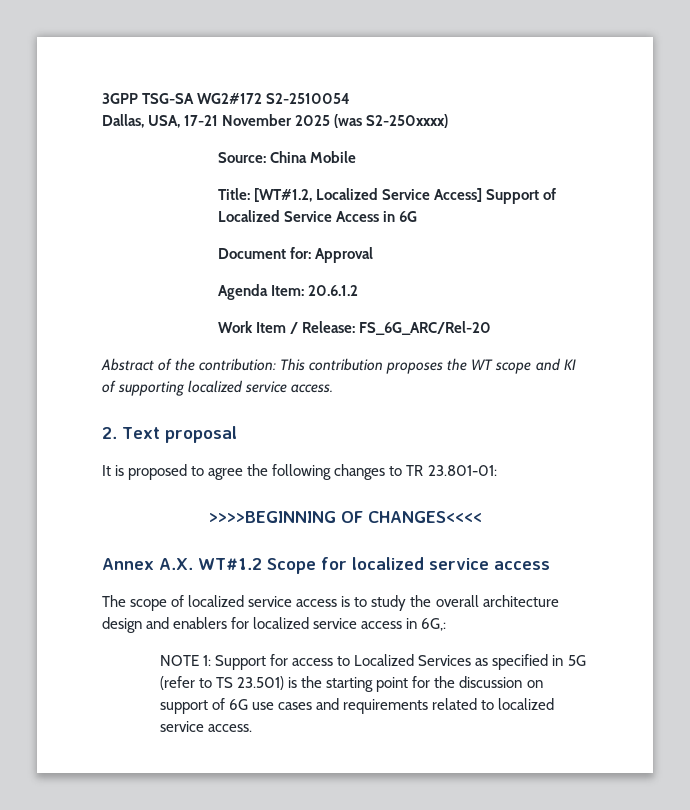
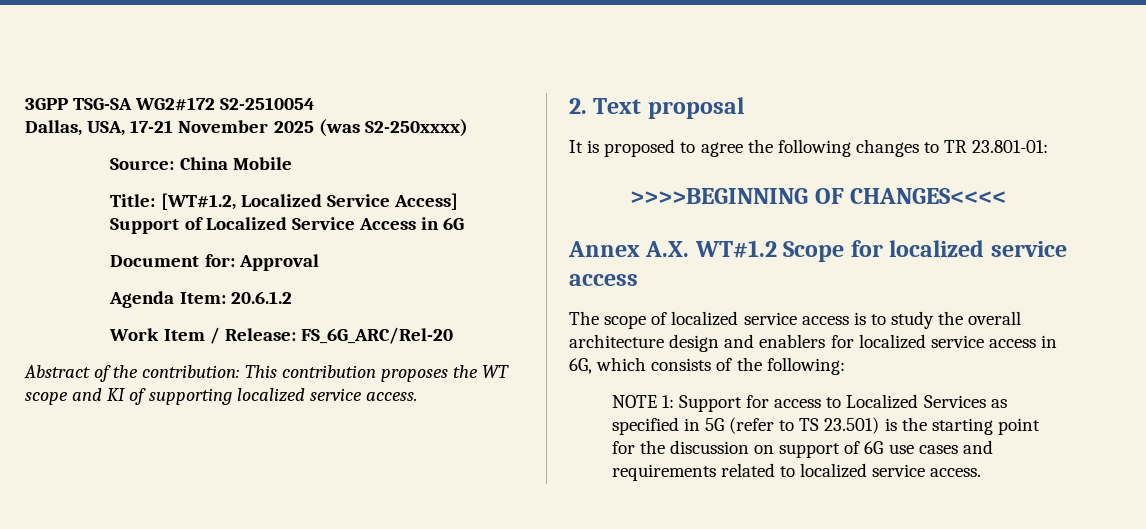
- The scope of localized service access is to study the overall architecture design and enablers for localized service access in 6G,:
+ The scope of localized service access is to study the overall architecture design and enablers for localized service access in 6G, which consists of the following:

